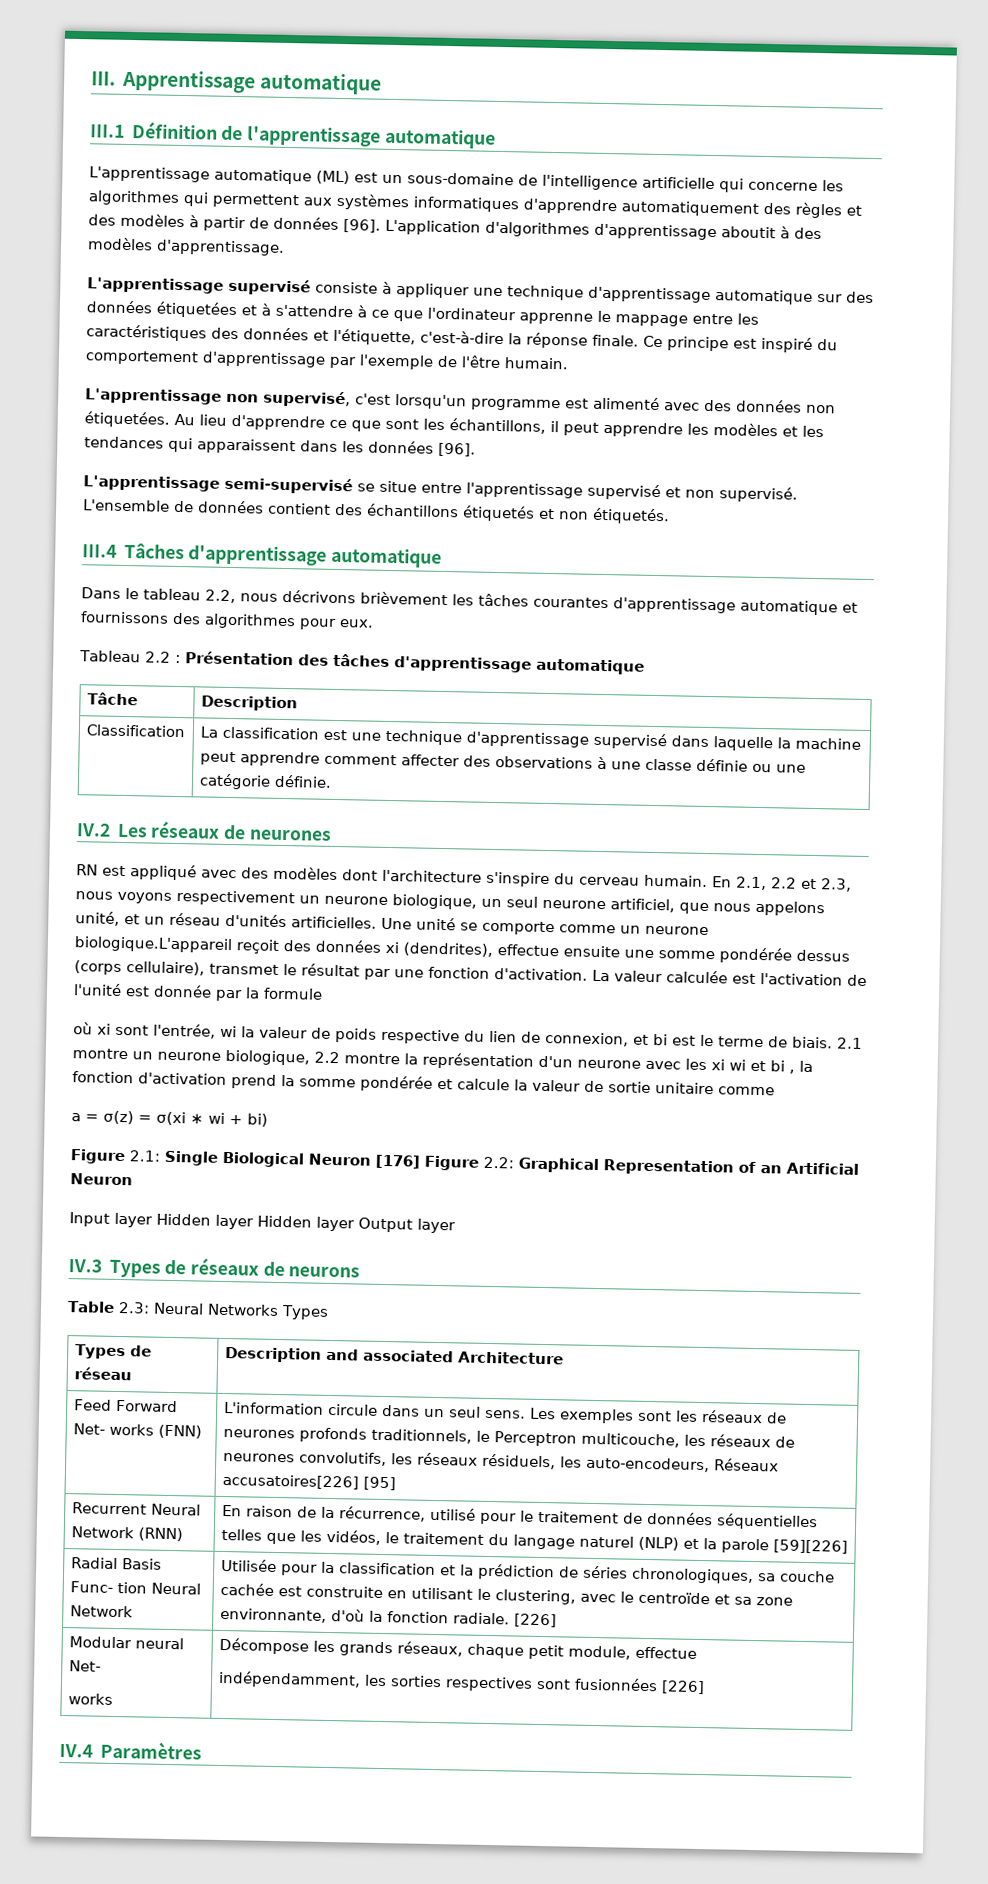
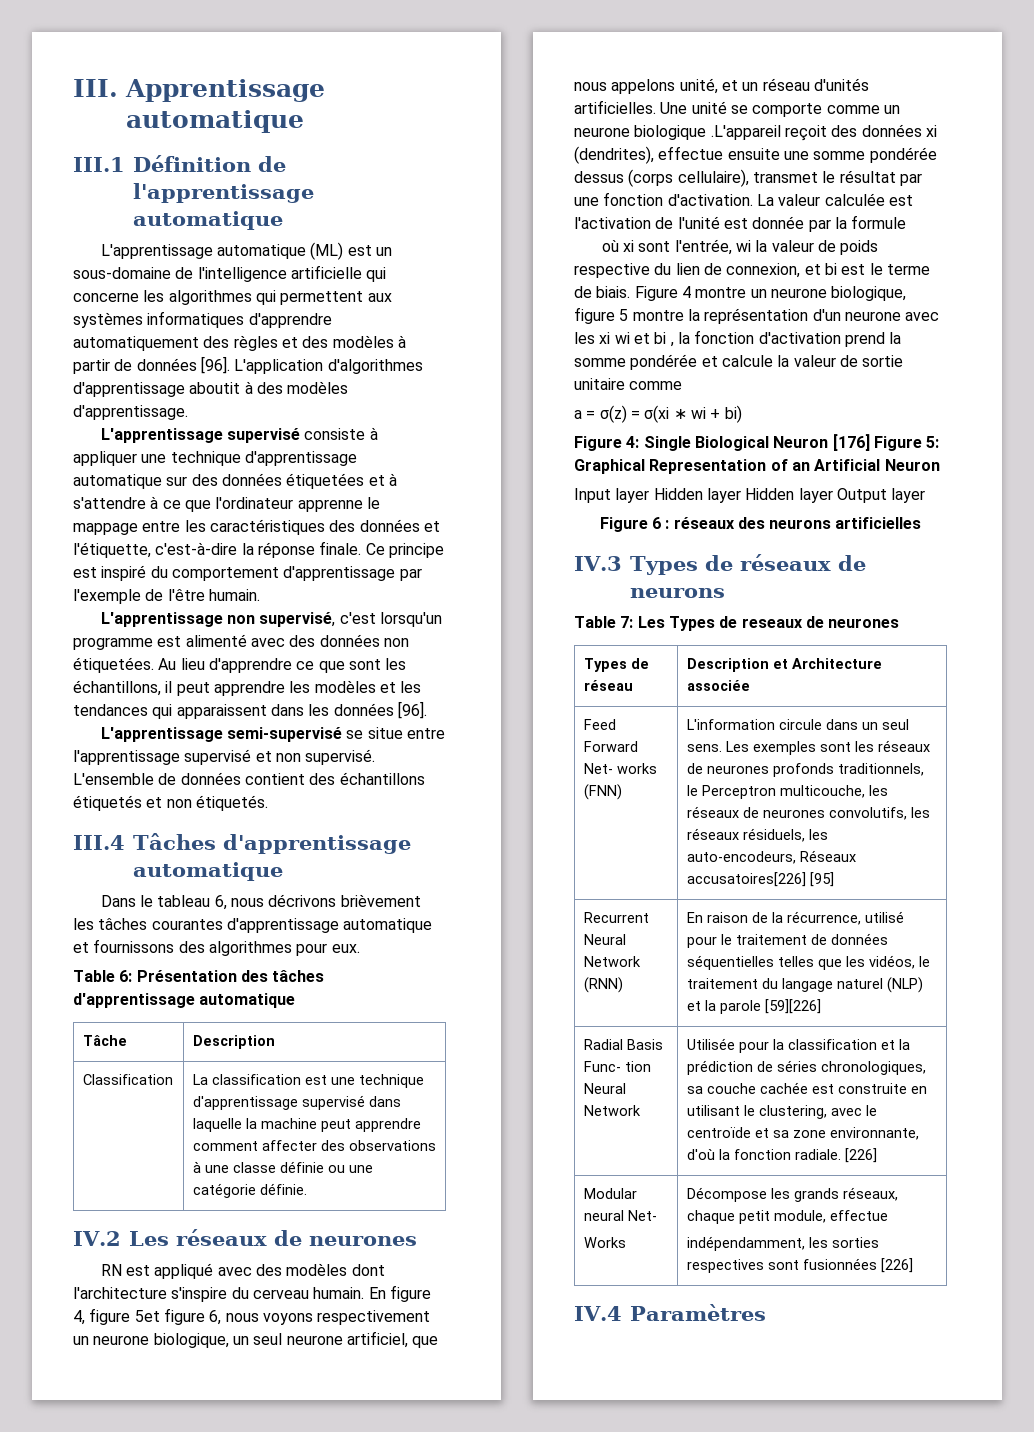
- Dans le tableau 2.2, nous décrivons brièvement les tâches courantes d'apprentissage automatique et fournissons des algorithmes pour eux.
+ Dans le tableau 6, nous décrivons brièvement les tâches courantes d'apprentissage automatique et fournissons des algorithmes pour eux.
- Tableau 2.2 : Présentation des tâches d'apprentissage automatique
+ Table 6: Présentation des tâches d'apprentissage automatique
- En 2.1, 2.2 et 2.3, nous voyons respectivement un neurone biologique, un seul neurone artificiel, que nous appelons unité, et un réseau d'unités artificielles.
+ En figure 4, figure 5et figure 6, nous voyons respectivement un neurone biologique, un seul neurone artificiel, que nous appelons unité, et un réseau d'unités artificielles.
- Une unité se comporte comme un neurone biologique.L'appareil reçoit des données xi (dendrites), effectue ensuite une somme pondérée dessus (corps cellulaire), transmet le résultat par une fonction d'activation.
+ Une unité se comporte comme un neurone biologique .L'appareil reçoit des données xi (dendrites), effectue ensuite une somme pondérée dessus (corps cellulaire), transmet le résultat par une fonction d'activation.
- 2.1 montre un neurone biologique, 2.2 montre la représentation d'un neurone avec les xi wi et bi , la fonction d'activation prend la somme pondérée et calcule la valeur de sortie unitaire comme
+ Figure 4 montre un neurone biologique, figure 5 montre la représentation d'un neurone avec les xi wi et bi , la fonction d'activation prend la somme pondérée et calcule la valeur de sortie unitaire comme
- Figure 2.1: Single Biological Neuron [176] Figure 2.2: Graphical Representation of an Artificial Neuron
+ Figure 4: Single Biological Neuron [176] Figure 5: Graphical Representation of an Artificial Neuron
+ Figure 6 : réseaux des neurons artificielles
- Table 2.3: Neural Networks Types
+ Table 7: Les Types de reseaux de neurones
- Types de réseau | Description and associated Architecture
+ Types de réseau | Description et Architecture associée
  Modular neural Net-
- works | Décompose les grands réseaux, chaque petit module, effectue
+ Works | Décompose les grands réseaux, chaque petit module, effectue

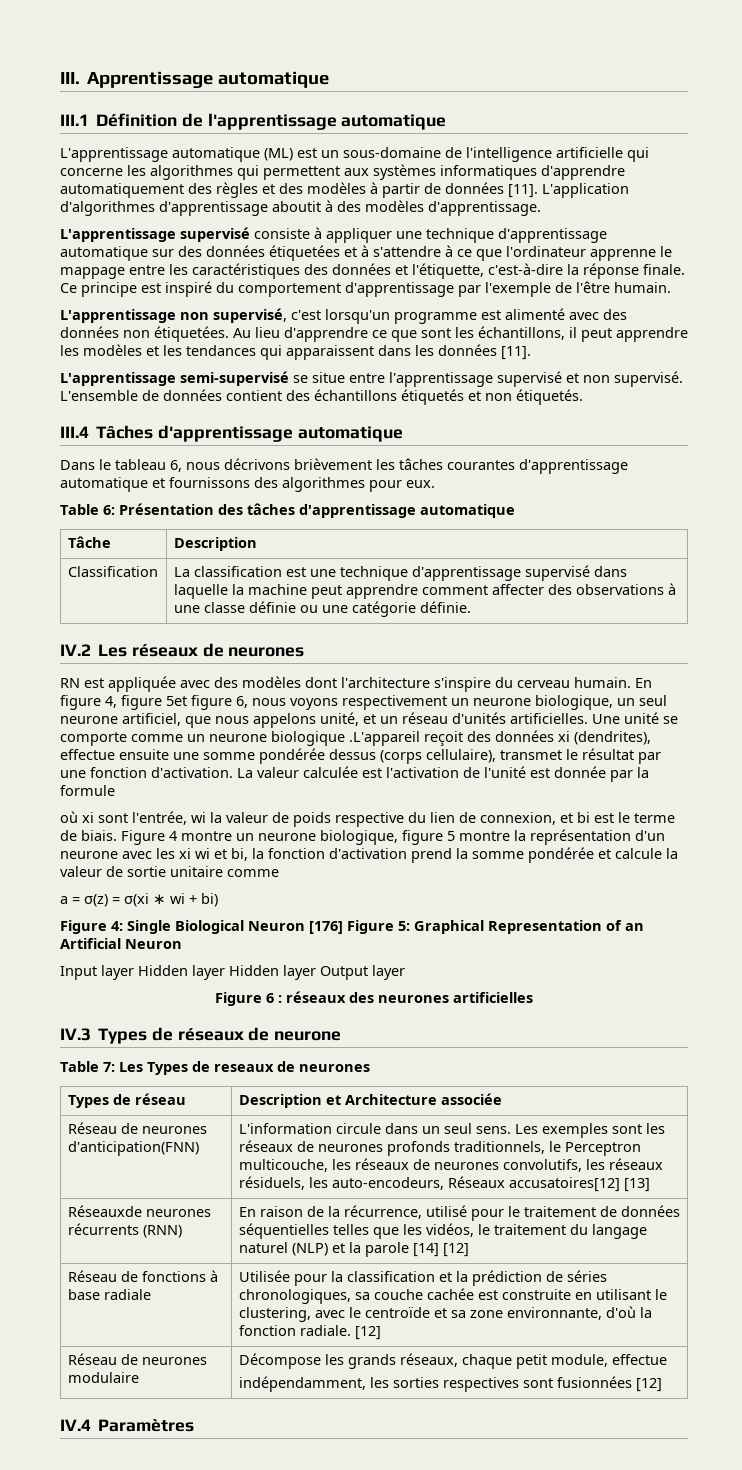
- L'apprentissage automatique (ML) est un sous-domaine de l'intelligence artificielle qui concerne les algorithmes qui permettent aux systèmes informatiques d'apprendre automatiquement des règles et des modèles à partir de données [96].
+ L'apprentissage automatique (ML) est un sous-domaine de l'intelligence artificielle qui concerne les algorithmes qui permettent aux systèmes informatiques d'apprendre automatiquement des règles et des modèles à partir de données [11].
- Au lieu d'apprendre ce que sont les échantillons, il peut apprendre les modèles et les tendances qui apparaissent dans les données [96].
+ Au lieu d'apprendre ce que sont les échantillons, il peut apprendre les modèles et les tendances qui apparaissent dans les données [11].
- RN est appliqué avec des modèles dont l'architecture s'inspire du cerveau humain.
+ RN est appliquée avec des modèles dont l'architecture s'inspire du cerveau humain.
- Figure 4 montre un neurone biologique, figure 5 montre la représentation d'un neurone avec les xi wi et bi , la fonction d'activation prend la somme pondérée et calcule la valeur de sortie unitaire comme
+ Figure 4 montre un neurone biologique, figure 5 montre la représentation d'un neurone avec les xi wi et bi, la fonction d'activation prend la somme pondérée et calcule la valeur de sortie unitaire comme
- Figure 6 : réseaux des neurons artificielles
+ Figure 6 : réseaux des neurones artificielles
- IV.3 Types de réseaux de neurons
+ IV.3 Types de réseaux de neurone
- Feed Forward Net- works (FNN) | L'information circule dans un seul sens. Les exemples sont les réseaux de neurones profonds traditionnels, le Perceptron multicouche, les réseaux de neurones convolutifs, les réseaux résiduels, les auto-encodeurs, Réseaux accusatoires[226] [95]
- Recurrent Neural Network (RNN) | En raison de la récurrence, utilisé pour le traitement de données séquentielles telles que les vidéos, le traitement du langage naturel (NLP) et la parole [59][226]
- Radial Basis Func- tion Neural Network | Utilisée pour la classification et la prédiction de séries chronologiques, sa couche cachée est construite en utilisant le clustering, avec le centroïde et sa zone environnante, d'où la fonction radiale. [226]
- Modular neural Net-
- Works | Décompose les grands réseaux, chaque petit module, effectue
- indépendamment, les sorties respectives sont fusionnées [226]
+ Réseau de neurones d'anticipation(FNN) | L'information circule dans un seul sens. Les exemples sont les réseaux de neurones profonds traditionnels, le Perceptron multicouche, les réseaux de neurones convolutifs, les réseaux résiduels, les auto-encodeurs, Réseaux accusatoires[12] [13]
+ Réseauxde neurones récurrents (RNN) | En raison de la récurrence, utilisé pour le traitement de données séquentielles telles que les vidéos, le traitement du langage naturel (NLP) et la parole [14] [12]
+ Réseau de fonctions à base radiale | Utilisée pour la classification et la prédiction de séries chronologiques, sa couche cachée est construite en utilisant le clustering, avec le centroïde et sa zone environnante, d'où la fonction radiale. [12]
+ Réseau de neurones modulaire | Décompose les grands réseaux, chaque petit module, effectue
+ indépendamment, les sorties respectives sont fusionnées [12]

